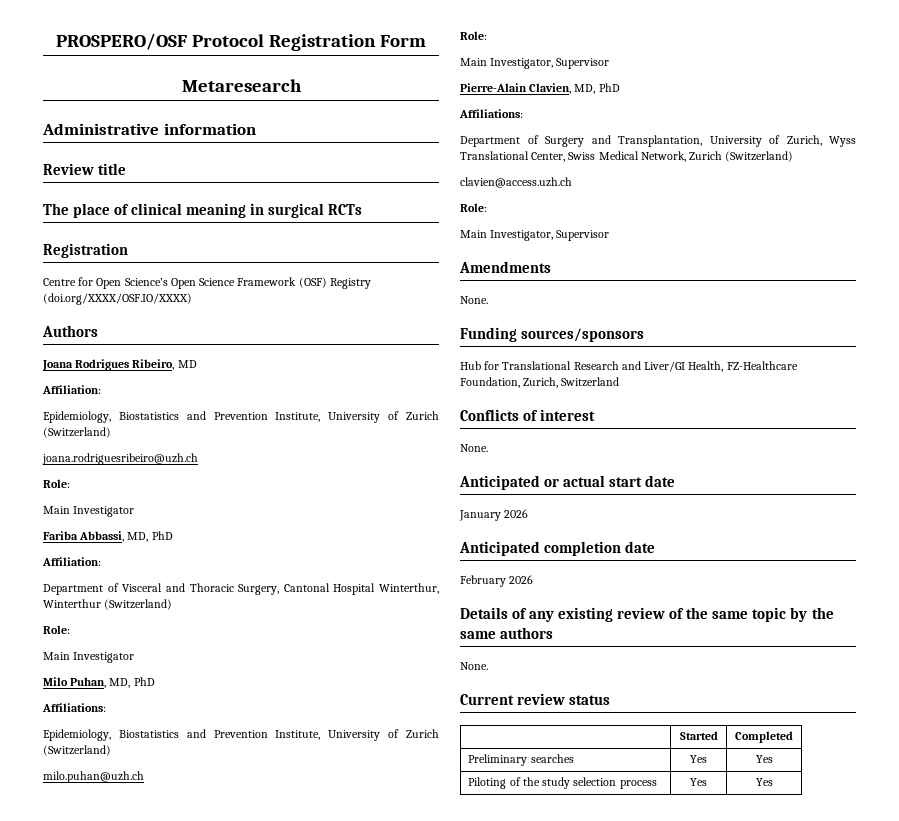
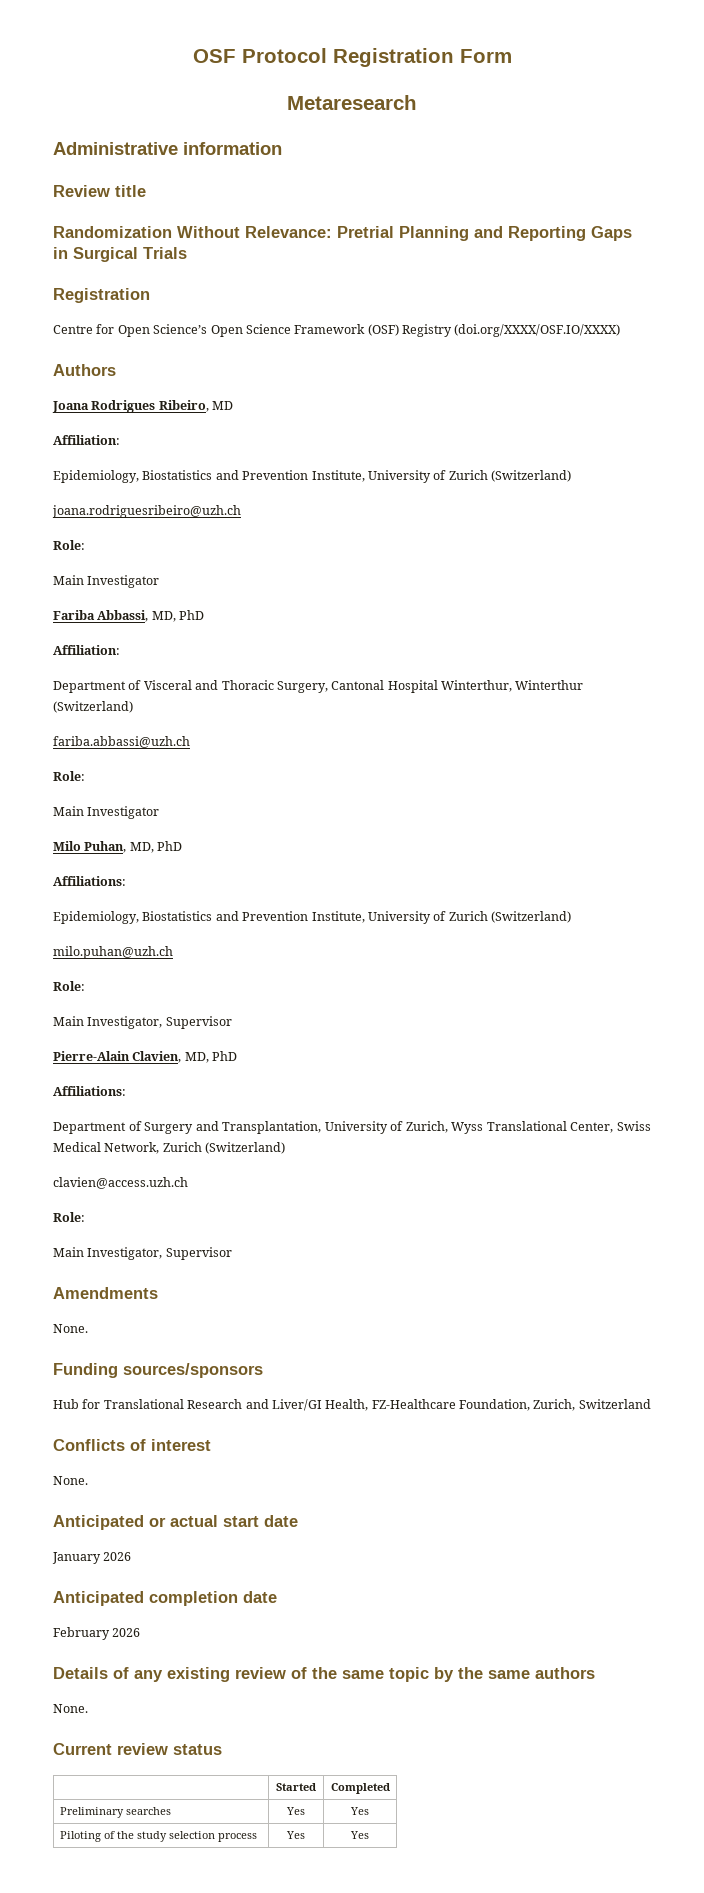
- PROSPERO/OSF Protocol Registration Form
+ OSF Protocol Registration Form
- The place of clinical meaning in surgical RCTs
+ Randomization Without Relevance: Pretrial Planning and Reporting Gaps in Surgical Trials
+ fariba.abbassi@uzh.ch

